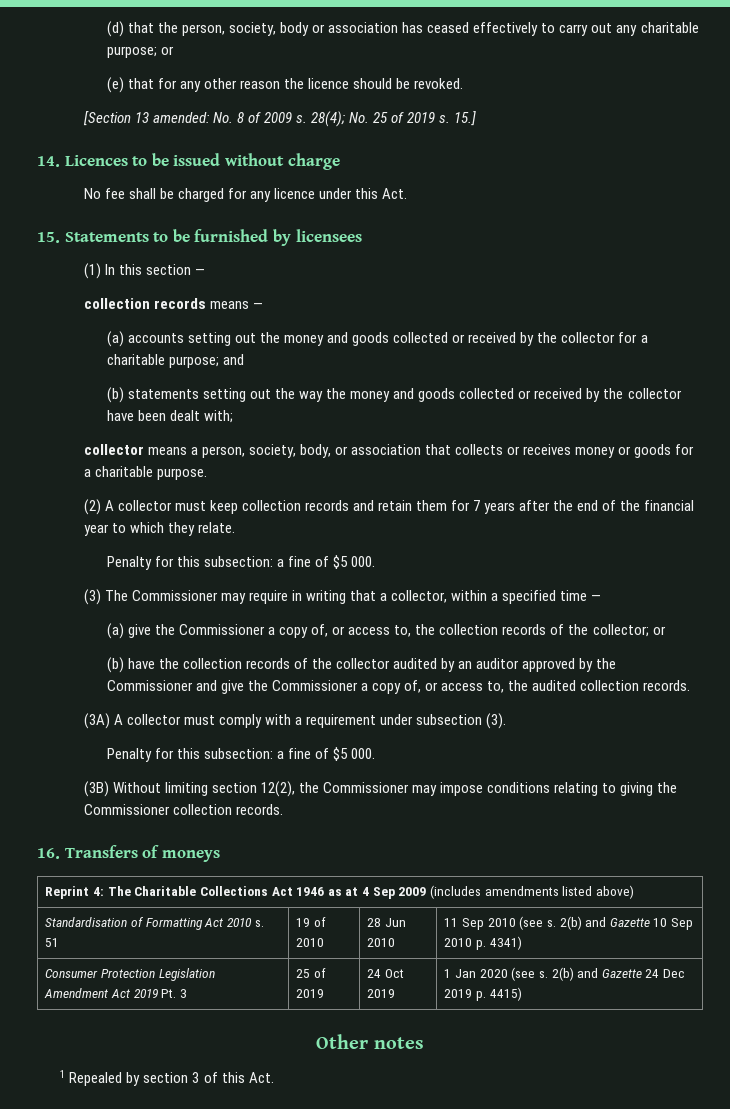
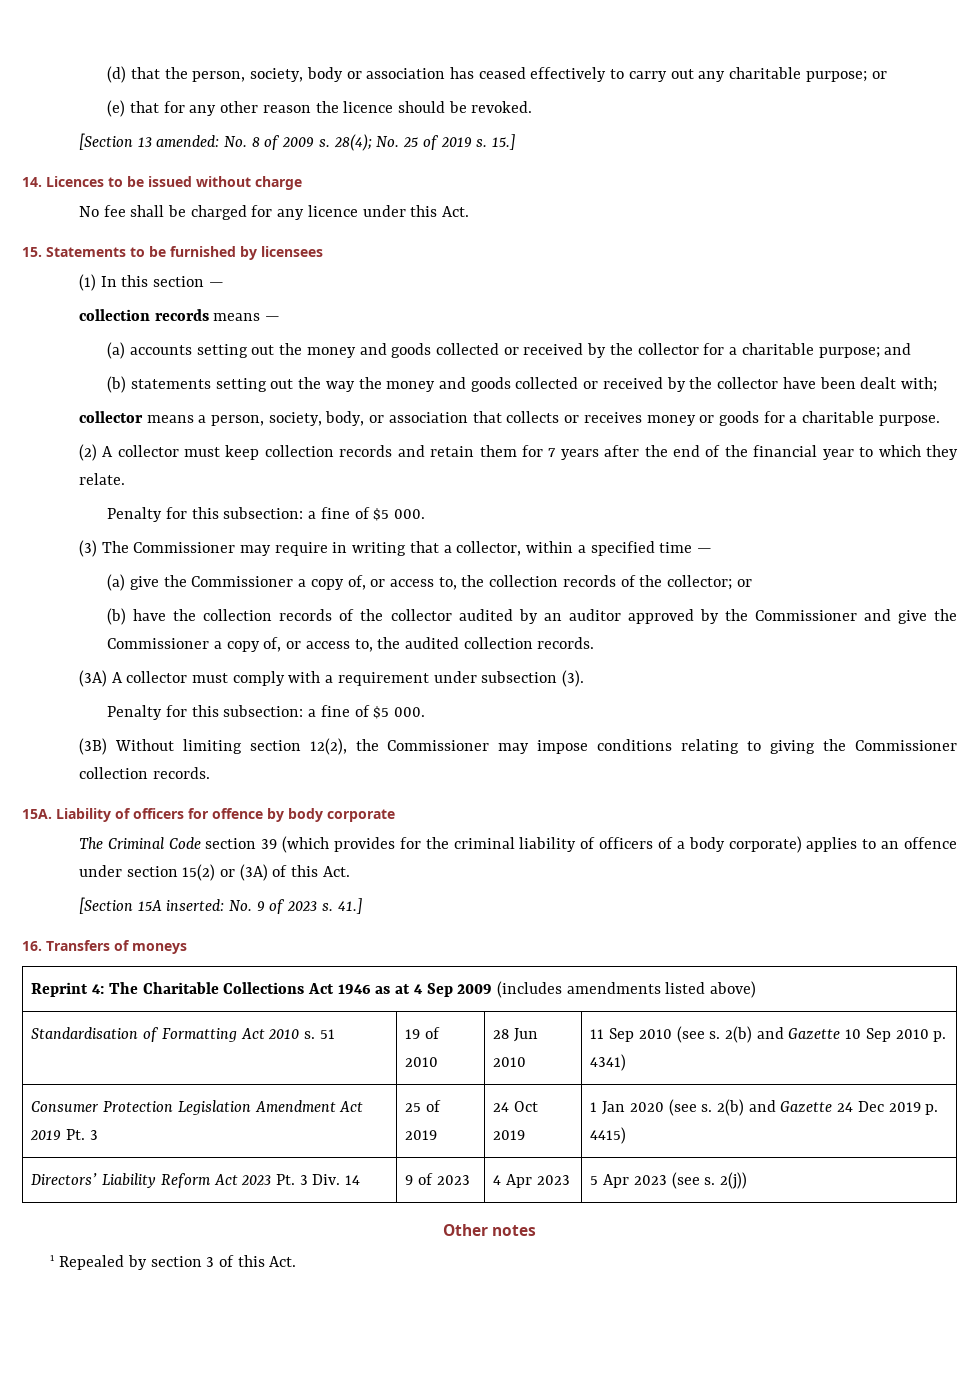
+ 15A. Liability of officers for offence by body corporate
+ The Criminal Code section 39 (which provides for the criminal liability of officers of a body corporate) applies to an offence under section 15(2) or (3A) of this Act.
+ [Section 15A inserted: No. 9 of 2023 s. 41.]
+ Directors’ Liability Reform Act 2023 Pt. 3 Div. 14 | 9 of 2023 | 4 Apr 2023 | 5 Apr 2023 (see s. 2(j))

